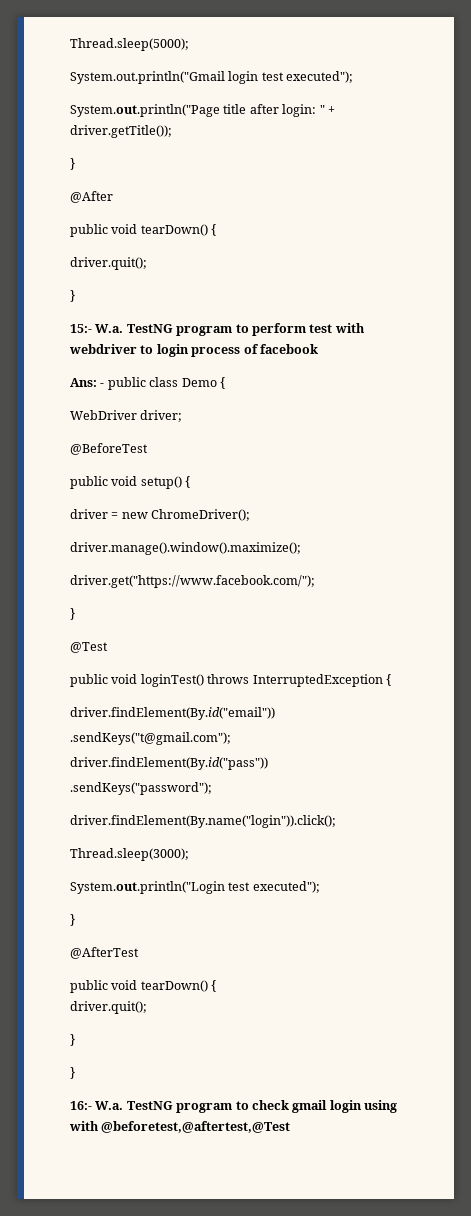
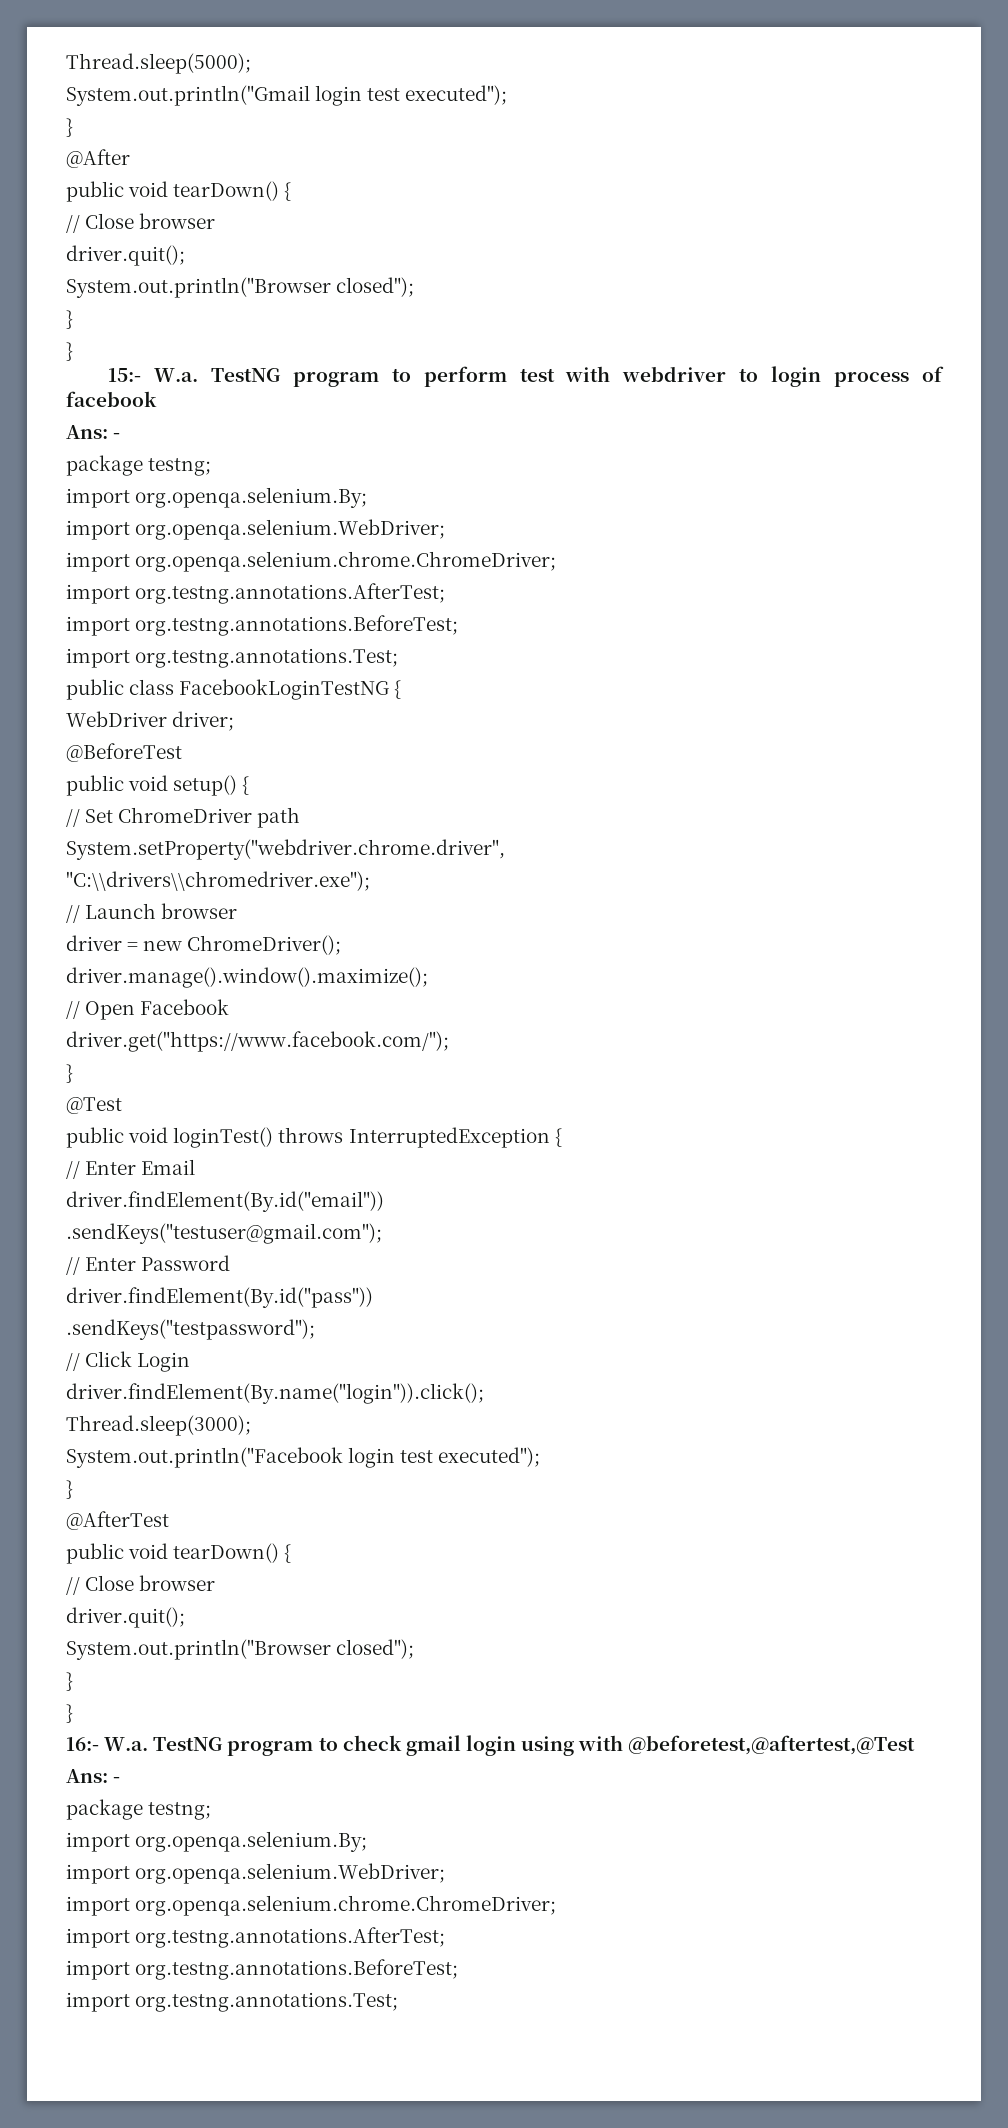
- System.out.println("Page title after login: " + driver.getTitle());
  @After
  public void tearDown() {
+ // Close browser
  driver.quit();
+ System.out.println("Browser closed");
+ }
  15:- W.a. TestNG program to perform test with webdriver to login process of facebook
- Ans: - public class Demo {
+ Ans: -
+ package testng;
+ import org.openqa.selenium.By;
+ import org.openqa.selenium.WebDriver;
+ import org.openqa.selenium.chrome.ChromeDriver;
+ import org.testng.annotations.AfterTest;
+ import org.testng.annotations.BeforeTest;
+ import org.testng.annotations.Test;
+ public class FacebookLoginTestNG {
+ // Set ChromeDriver path
+ System.setProperty("webdriver.chrome.driver",
+ "C:\\drivers\\chromedriver.exe");
+ // Launch browser
+ // Open Facebook
+ // Enter Email
  driver.findElement(By.id("email"))
- .sendKeys("t@gmail.com");
+ .sendKeys("testuser@gmail.com");
+ // Enter Password
  driver.findElement(By.id("pass"))
- .sendKeys("password");
+ .sendKeys("testpassword");
+ // Click Login
- System.out.println("Login test executed");
+ System.out.println("Facebook login test executed");
  @AfterTest
  public void tearDown() {
+ // Close browser
  driver.quit();
+ System.out.println("Browser closed");
  16:- W.a. TestNG program to check gmail login using with @beforetest,@aftertest,@Test
+ Ans: -
+ package testng;
+ import org.openqa.selenium.By;
+ import org.openqa.selenium.WebDriver;
+ import org.openqa.selenium.chrome.ChromeDriver;
+ import org.testng.annotations.AfterTest;
+ import org.testng.annotations.BeforeTest;
+ import org.testng.annotations.Test;

